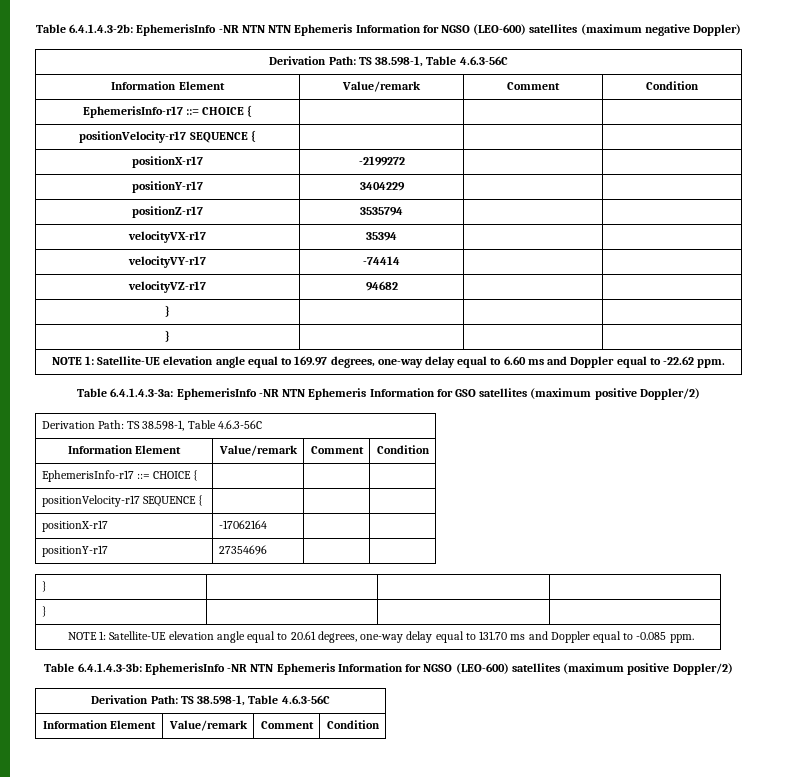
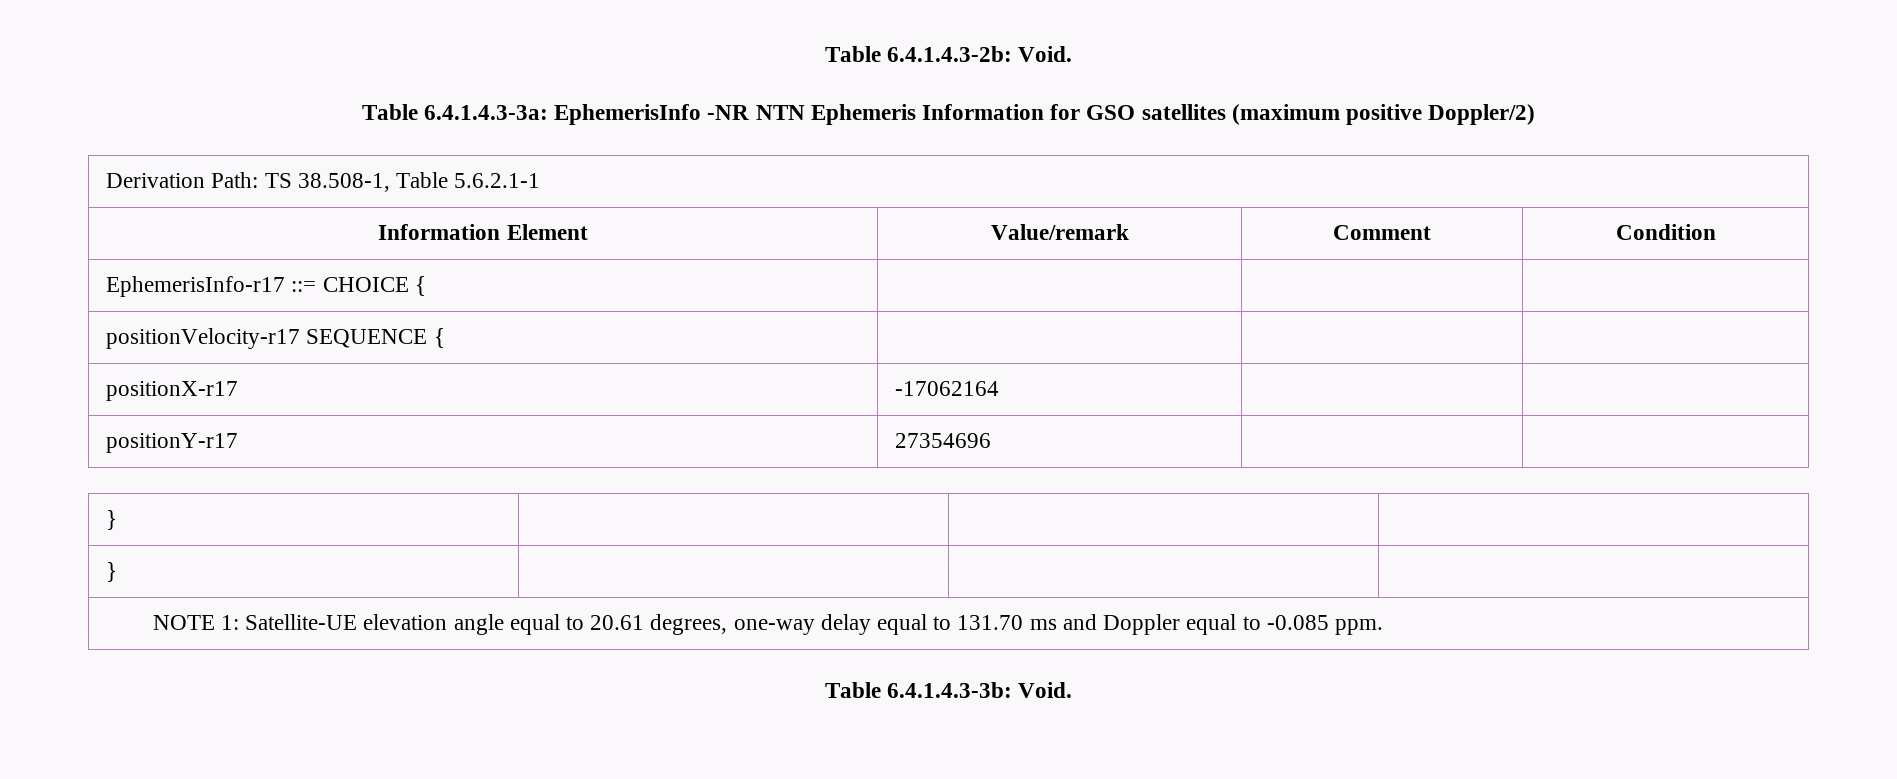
- Table 6.4.1.4.3-2b: EphemerisInfo -NR NTN NTN Ephemeris Information for NGSO (LEO-600) satellites (maximum negative Doppler)
- Derivation Path: TS 38.598-1, Table 4.6.3-56C
- Information Element | Value/remark | Comment | Condition
- EphemerisInfo-r17 ::= CHOICE { | | |
- positionVelocity-r17 SEQUENCE { | | |
- positionX-r17 | -2199272 | |
- positionY-r17 | 3404229 | |
- positionZ-r17 | 3535794 | |
- velocityVX-r17 | 35394 | |
- velocityVY-r17 | -74414 | |
- velocityVZ-r17 | 94682 | |
- } | | |
- } | | |
- NOTE 1: Satellite-UE elevation angle equal to 169.97 degrees, one-way delay equal to 6.60 ms and Doppler equal to -22.62 ppm.
+ Table 6.4.1.4.3-2b: Void.
  Table 6.4.1.4.3-3a: EphemerisInfo -NR NTN Ephemeris Information for GSO satellites (maximum positive Doppler/2)
- Derivation Path: TS 38.598-1, Table 4.6.3-56C
+ Derivation Path: TS 38.508-1, Table 5.6.2.1-1
- Table 6.4.1.4.3-3b: EphemerisInfo -NR NTN Ephemeris Information for NGSO (LEO-600) satellites (maximum positive Doppler/2)
- Derivation Path: TS 38.598-1, Table 4.6.3-56C
- Information Element | Value/remark | Comment | Condition
+ Table 6.4.1.4.3-3b: Void.

